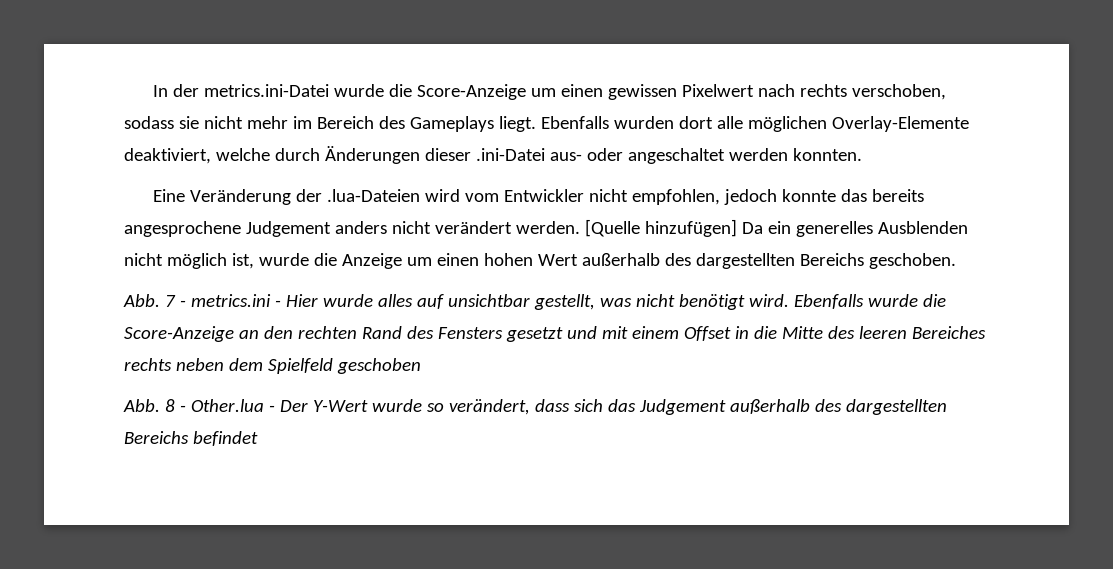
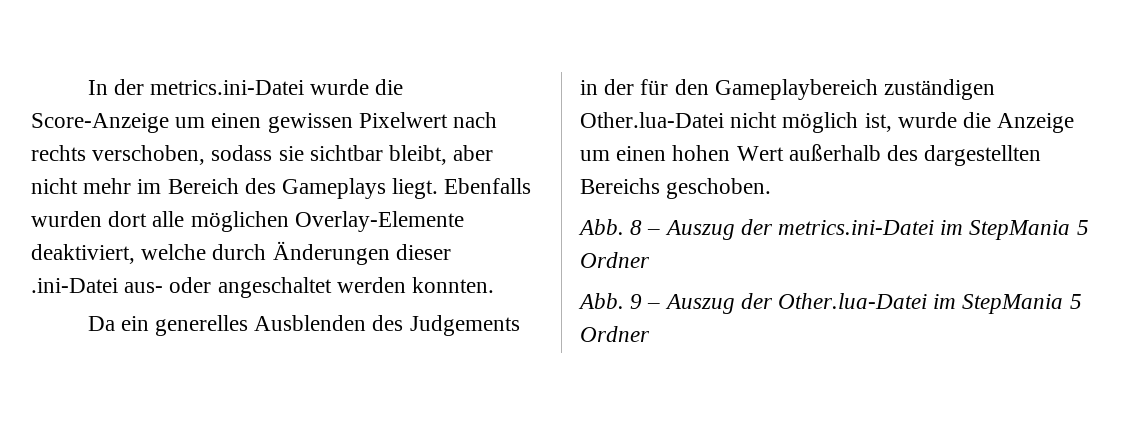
- In der metrics.ini-Datei wurde die Score-Anzeige um einen gewissen Pixelwert nach rechts verschoben, sodass sie nicht mehr im Bereich des Gameplays liegt.
+ In der metrics.ini-Datei wurde die Score-Anzeige um einen gewissen Pixelwert nach rechts verschoben, sodass sie sichtbar bleibt, aber nicht mehr im Bereich des Gameplays liegt.
- Eine Veränderung der .lua-Dateien wird vom Entwickler nicht empfohlen, jedoch konnte das bereits angesprochene Judgement anders nicht verändert werden. [Quelle hinzufügen] Da ein generelles Ausblenden nicht möglich ist, wurde die Anzeige um einen hohen Wert außerhalb des dargestellten Bereichs geschoben.
+ Da ein generelles Ausblenden des Judgements in der für den Gameplaybereich zuständigen Other.lua-Datei nicht möglich ist, wurde die Anzeige um einen hohen Wert außerhalb des dargestellten Bereichs geschoben.
- Abb. 7 - metrics.ini - Hier wurde alles auf unsichtbar gestellt, was nicht benötigt wird. Ebenfalls wurde die Score-Anzeige an den rechten Rand des Fensters gesetzt und mit einem Offset in die Mitte des leeren Bereiches rechts neben dem Spielfeld geschoben
- Abb. 8 - Other.lua - Der Y-Wert wurde so verändert, dass sich das Judgement außerhalb des dargestellten Bereichs befindet
+ Abb. 8 – Auszug der metrics.ini-Datei im StepMania 5 Ordner
+ Abb. 9 – Auszug der Other.lua-Datei im StepMania 5 Ordner

